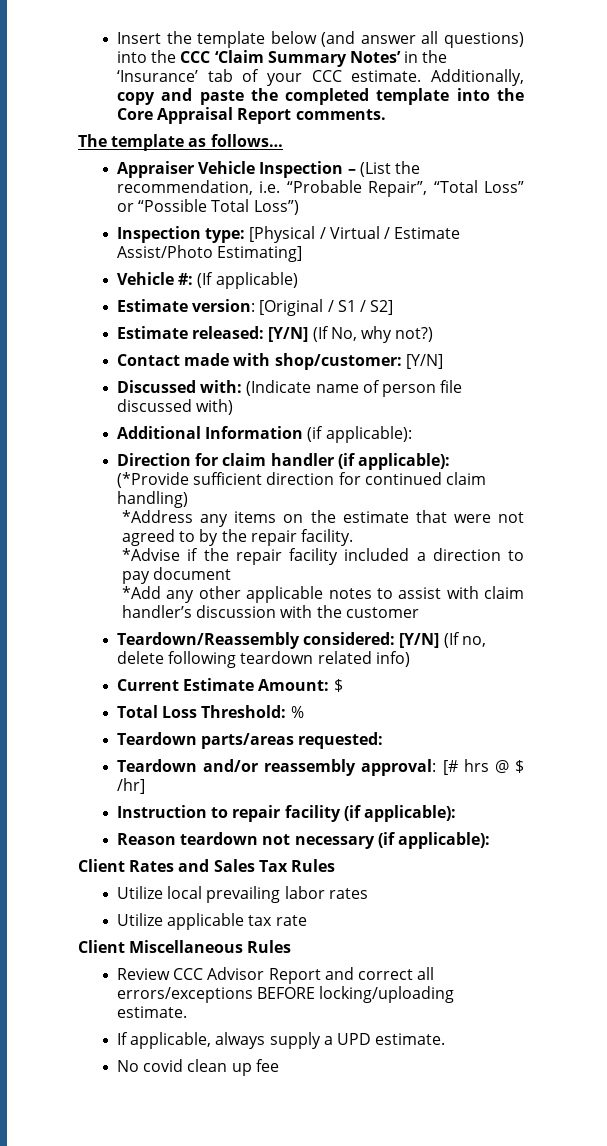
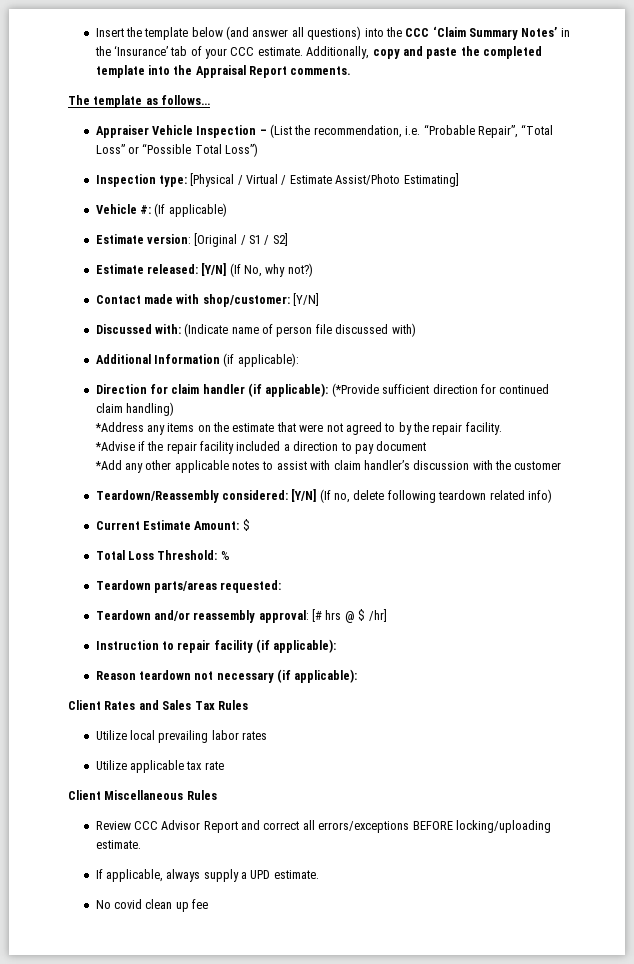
- Additionally, copy and paste the completed template into the Core Appraisal Report comments.
+ Additionally, copy and paste the completed template into the Appraisal Report comments.

